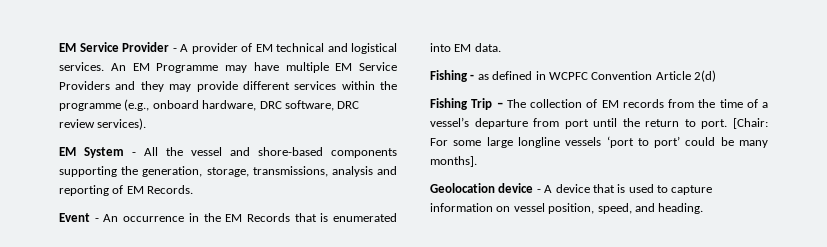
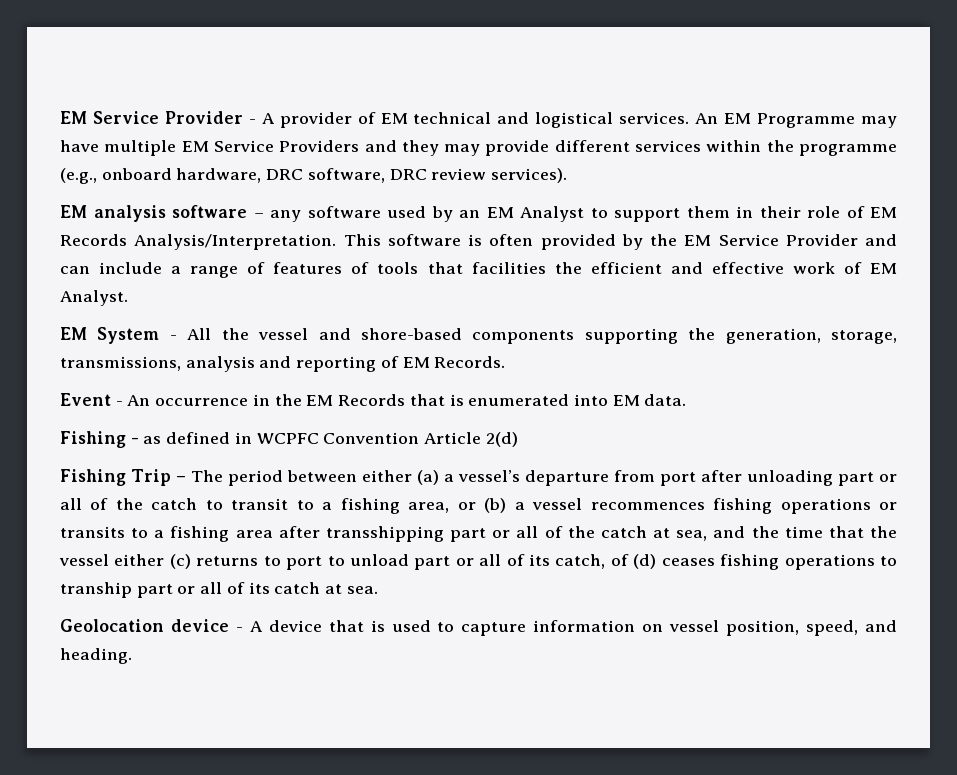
+ EM analysis software – any software used by an EM Analyst to support them in their role of EM Records Analysis/Interpretation. This software is often provided by the EM Service Provider and can include a range of features of tools that facilities the efficient and effective work of EM Analyst.
- Fishing Trip – The collection of EM records from the time of a vessel’s departure from port until the return to port. [Chair: For some large longline vessels ‘port to port’ could be many months].
+ Fishing Trip – The period between either (a) a vessel’s departure from port after unloading part or all of the catch to transit to a fishing area, or (b) a vessel recommences fishing operations or transits to a fishing area after transshipping part or all of the catch at sea, and the time that the vessel either (c) returns to port to unload part or all of its catch, of (d) ceases fishing operations to tranship part or all of its catch at sea.

